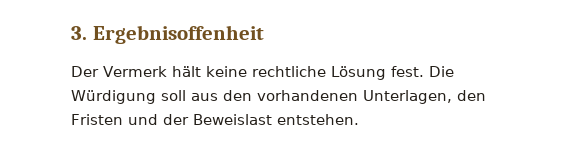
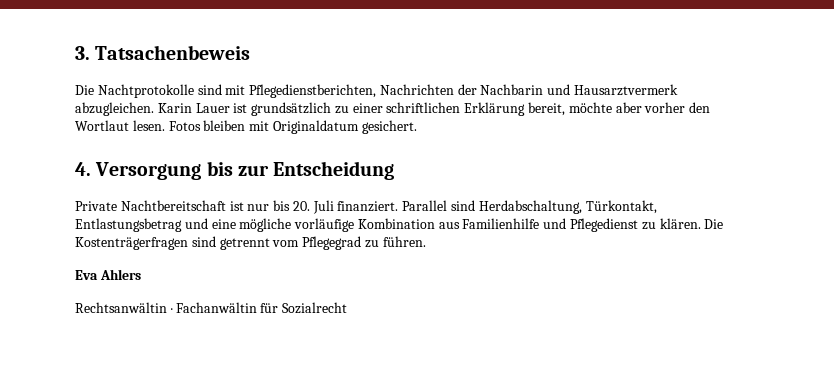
- 3. Ergebnisoffenheit
- Der Vermerk hält keine rechtliche Lösung fest. Die Würdigung soll aus den vorhandenen Unterlagen, den Fristen und der Beweislast entstehen.
+ 3. Tatsachenbeweis
+ Die Nachtprotokolle sind mit Pflegedienstberichten, Nachrichten der Nachbarin und Hausarztvermerk abzugleichen. Karin Lauer ist grundsätzlich zu einer schriftlichen Erklärung bereit, möchte aber vorher den Wortlaut lesen. Fotos bleiben mit Originaldatum gesichert.
+ 4. Versorgung bis zur Entscheidung
+ Private Nachtbereitschaft ist nur bis 20. Juli finanziert. Parallel sind Herdabschaltung, Türkontakt, Entlastungsbetrag und eine mögliche vorläufige Kombination aus Familienhilfe und Pflegedienst zu klären. Die Kostenträgerfragen sind getrennt vom Pflegegrad zu führen.
+ Eva Ahlers
+ Rechtsanwältin · Fachanwältin für Sozialrecht

